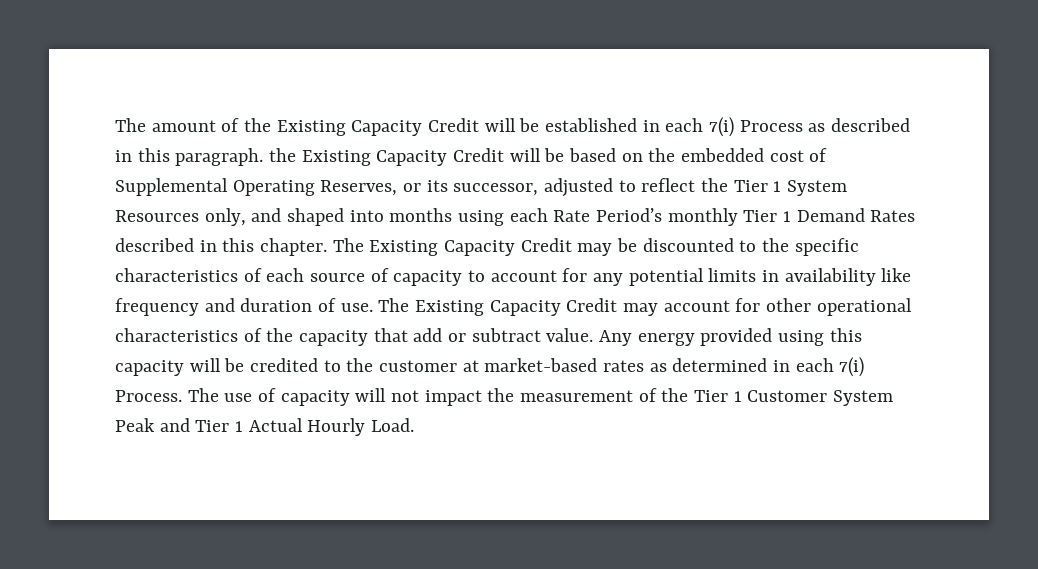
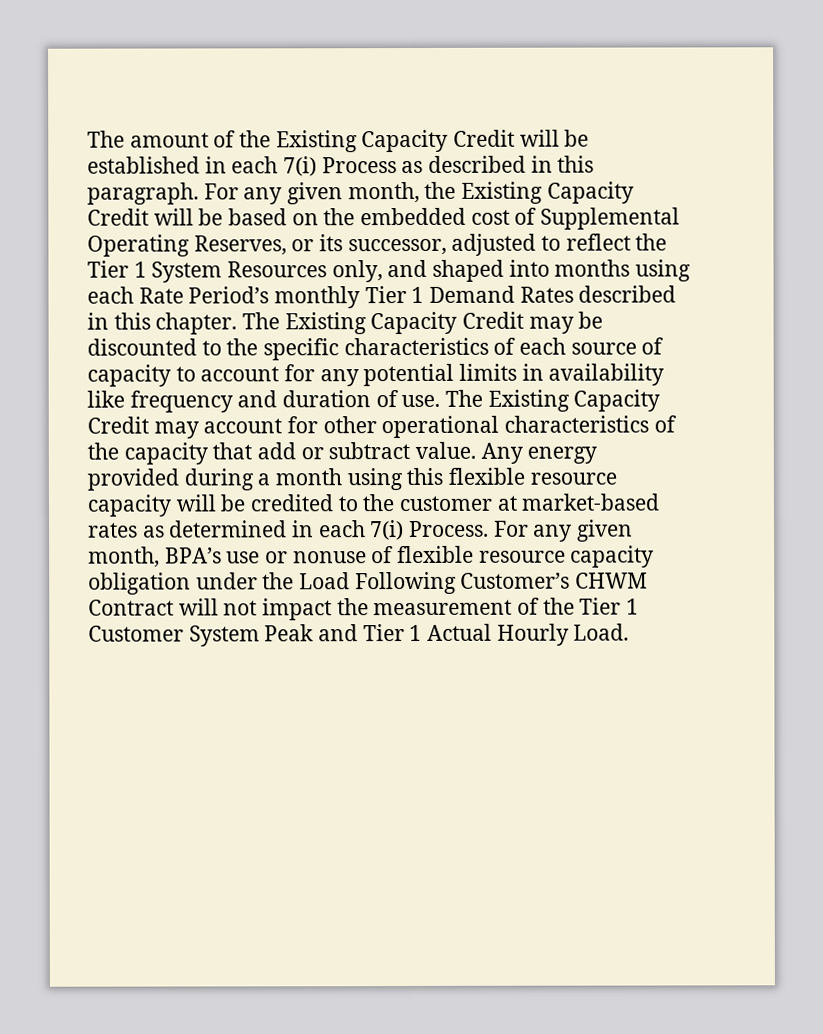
- The amount of the Existing Capacity Credit will be established in each 7(i) Process as described in this paragraph. the Existing Capacity Credit will be based on the embedded cost of Supplemental Operating Reserves, or its successor, adjusted to reflect the Tier 1 System Resources only, and shaped into months using each Rate Period’s monthly Tier 1 Demand Rates described in this chapter.
+ The amount of the Existing Capacity Credit will be established in each 7(i) Process as described in this paragraph. For any given month, the Existing Capacity Credit will be based on the embedded cost of Supplemental Operating Reserves, or its successor, adjusted to reflect the Tier 1 System Resources only, and shaped into months using each Rate Period’s monthly Tier 1 Demand Rates described in this chapter.
- Any energy provided using this capacity will be credited to the customer at market-based rates as determined in each 7(i) Process.
+ Any energy provided during a month using this flexible resource capacity will be credited to the customer at market-based rates as determined in each 7(i) Process.
- The use of capacity will not impact the measurement of the Tier 1 Customer System Peak and Tier 1 Actual Hourly Load.
+ For any given month, BPA’s use or nonuse of flexible resource capacity obligation under the Load Following Customer’s CHWM Contract will not impact the measurement of the Tier 1 Customer System Peak and Tier 1 Actual Hourly Load.

